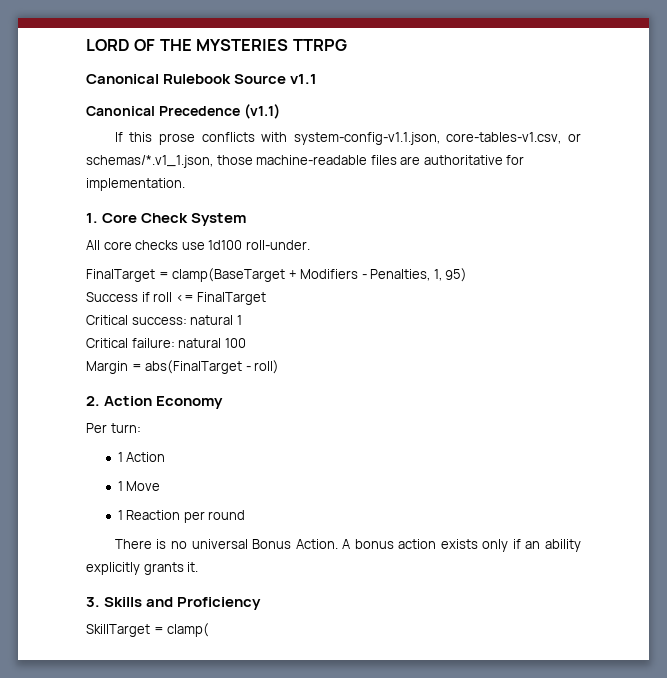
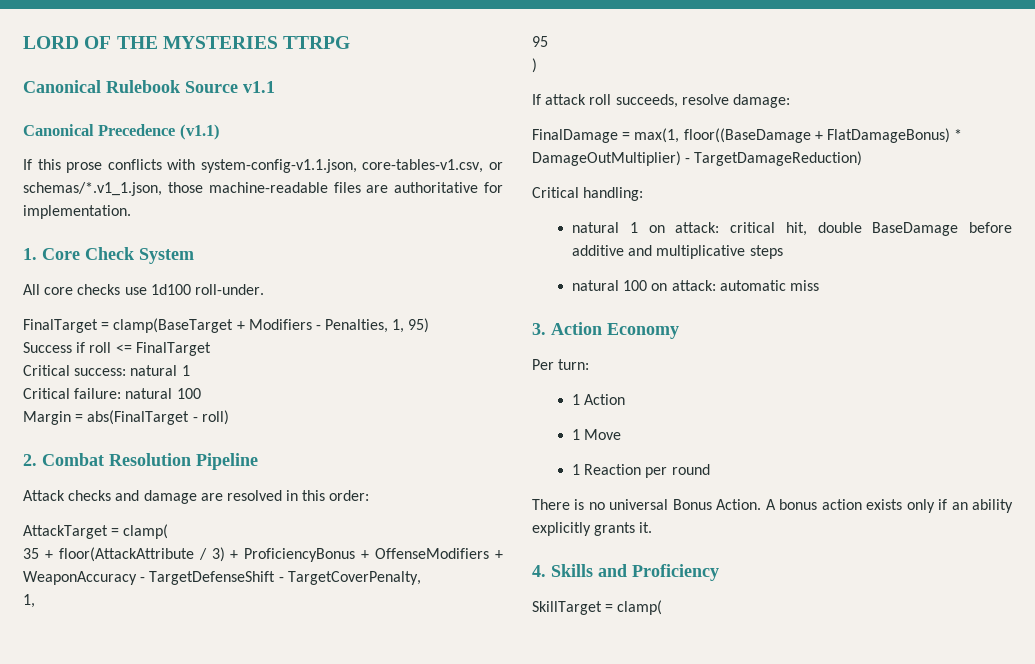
- 2. Action Economy
+ 2. Combat Resolution Pipeline
+ Attack checks and damage are resolved in this order:
+ AttackTarget = clamp(
+ 35 + floor(AttackAttribute / 3) + ProficiencyBonus + OffenseModifiers + WeaponAccuracy - TargetDefenseShift - TargetCoverPenalty,
+ 1,
+ 95
+ )
+ If attack roll succeeds, resolve damage:
+ FinalDamage = max(1, floor((BaseDamage + FlatDamageBonus) * DamageOutMultiplier) - TargetDamageReduction)
+ Critical handling:
+ natural 1 on attack: critical hit, double BaseDamage before additive and multiplicative steps
+ natural 100 on attack: automatic miss
+ 3. Action Economy
- 3. Skills and Proficiency
+ 4. Skills and Proficiency

